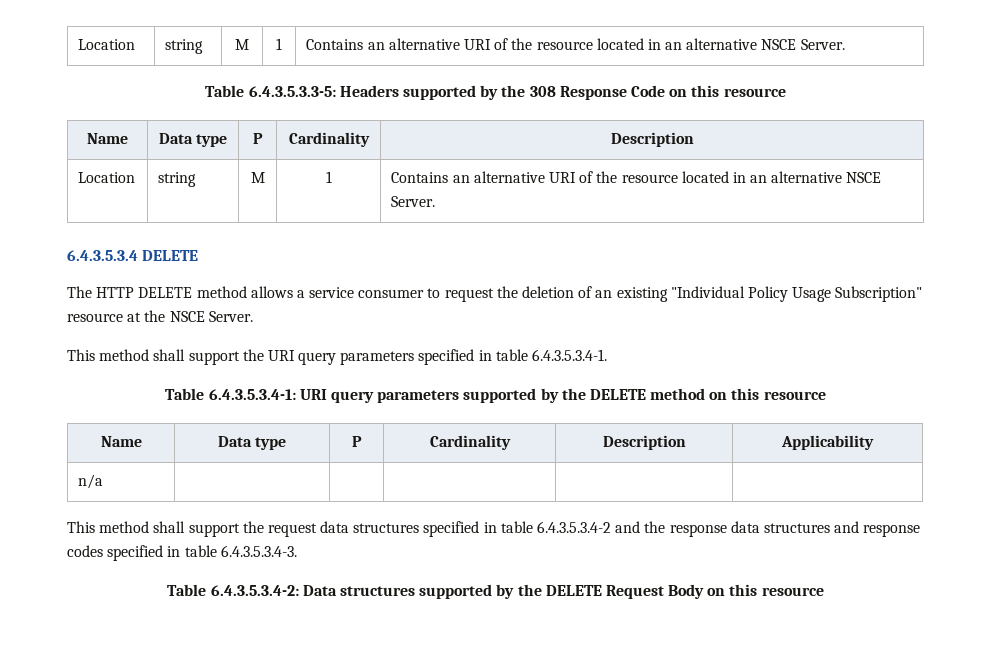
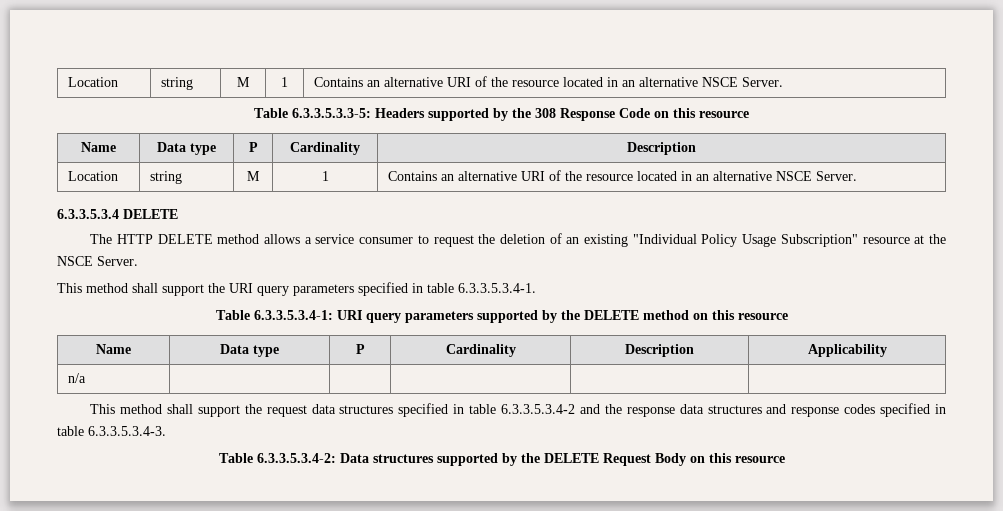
- Table 6.4.3.5.3.3-5: Headers supported by the 308 Response Code on this resource
+ Table 6.3.3.5.3.3-5: Headers supported by the 308 Response Code on this resource
- 6.4.3.5.3.4 DELETE
+ 6.3.3.5.3.4 DELETE
- This method shall support the URI query parameters specified in table 6.4.3.5.3.4-1.
- Table 6.4.3.5.3.4-1: URI query parameters supported by the DELETE method on this resource
+ This method shall support the URI query parameters specified in table 6.3.3.5.3.4-1.
+ Table 6.3.3.5.3.4-1: URI query parameters supported by the DELETE method on this resource
- This method shall support the request data structures specified in table 6.4.3.5.3.4-2 and the response data structures and response codes specified in table 6.4.3.5.3.4-3.
- Table 6.4.3.5.3.4-2: Data structures supported by the DELETE Request Body on this resource
+ This method shall support the request data structures specified in table 6.3.3.5.3.4-2 and the response data structures and response codes specified in table 6.3.3.5.3.4-3.
+ Table 6.3.3.5.3.4-2: Data structures supported by the DELETE Request Body on this resource

